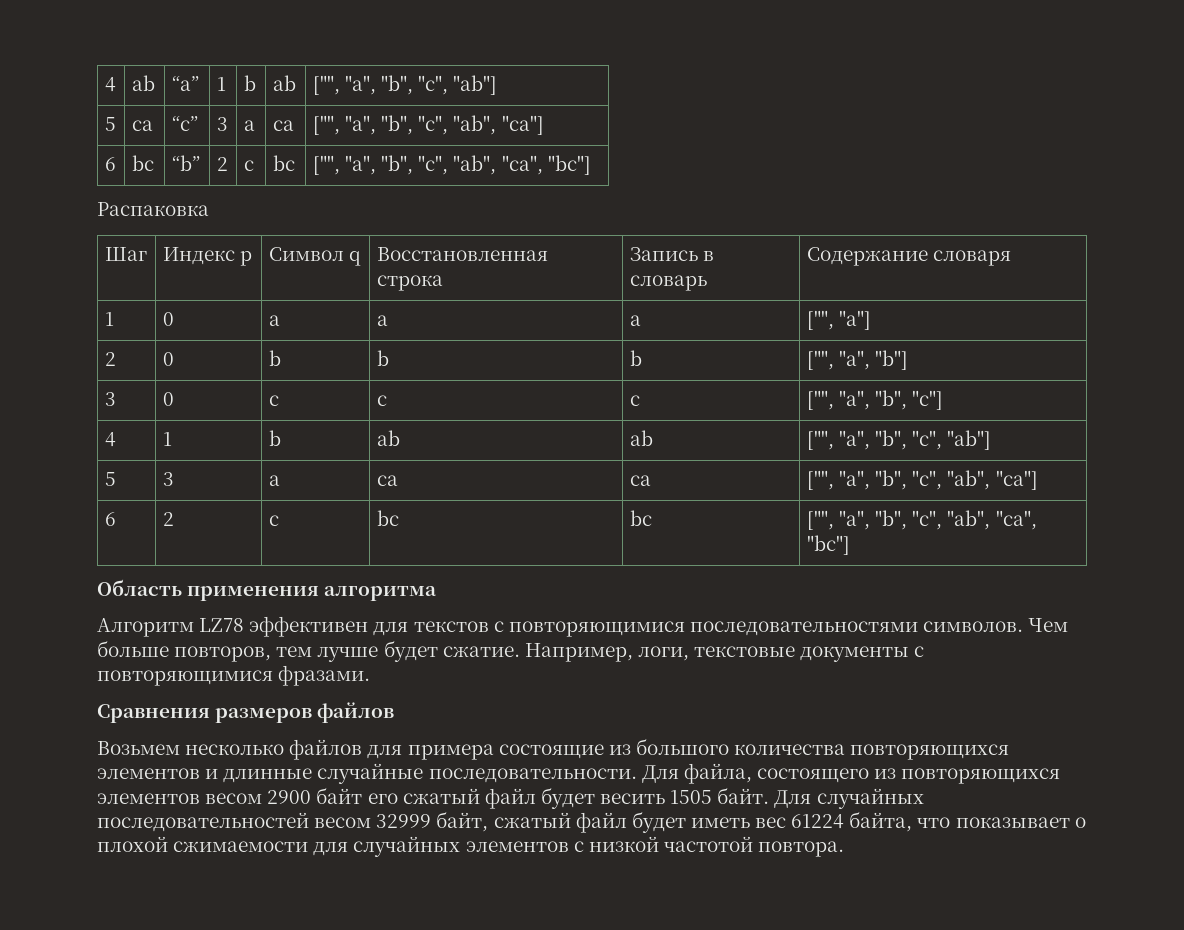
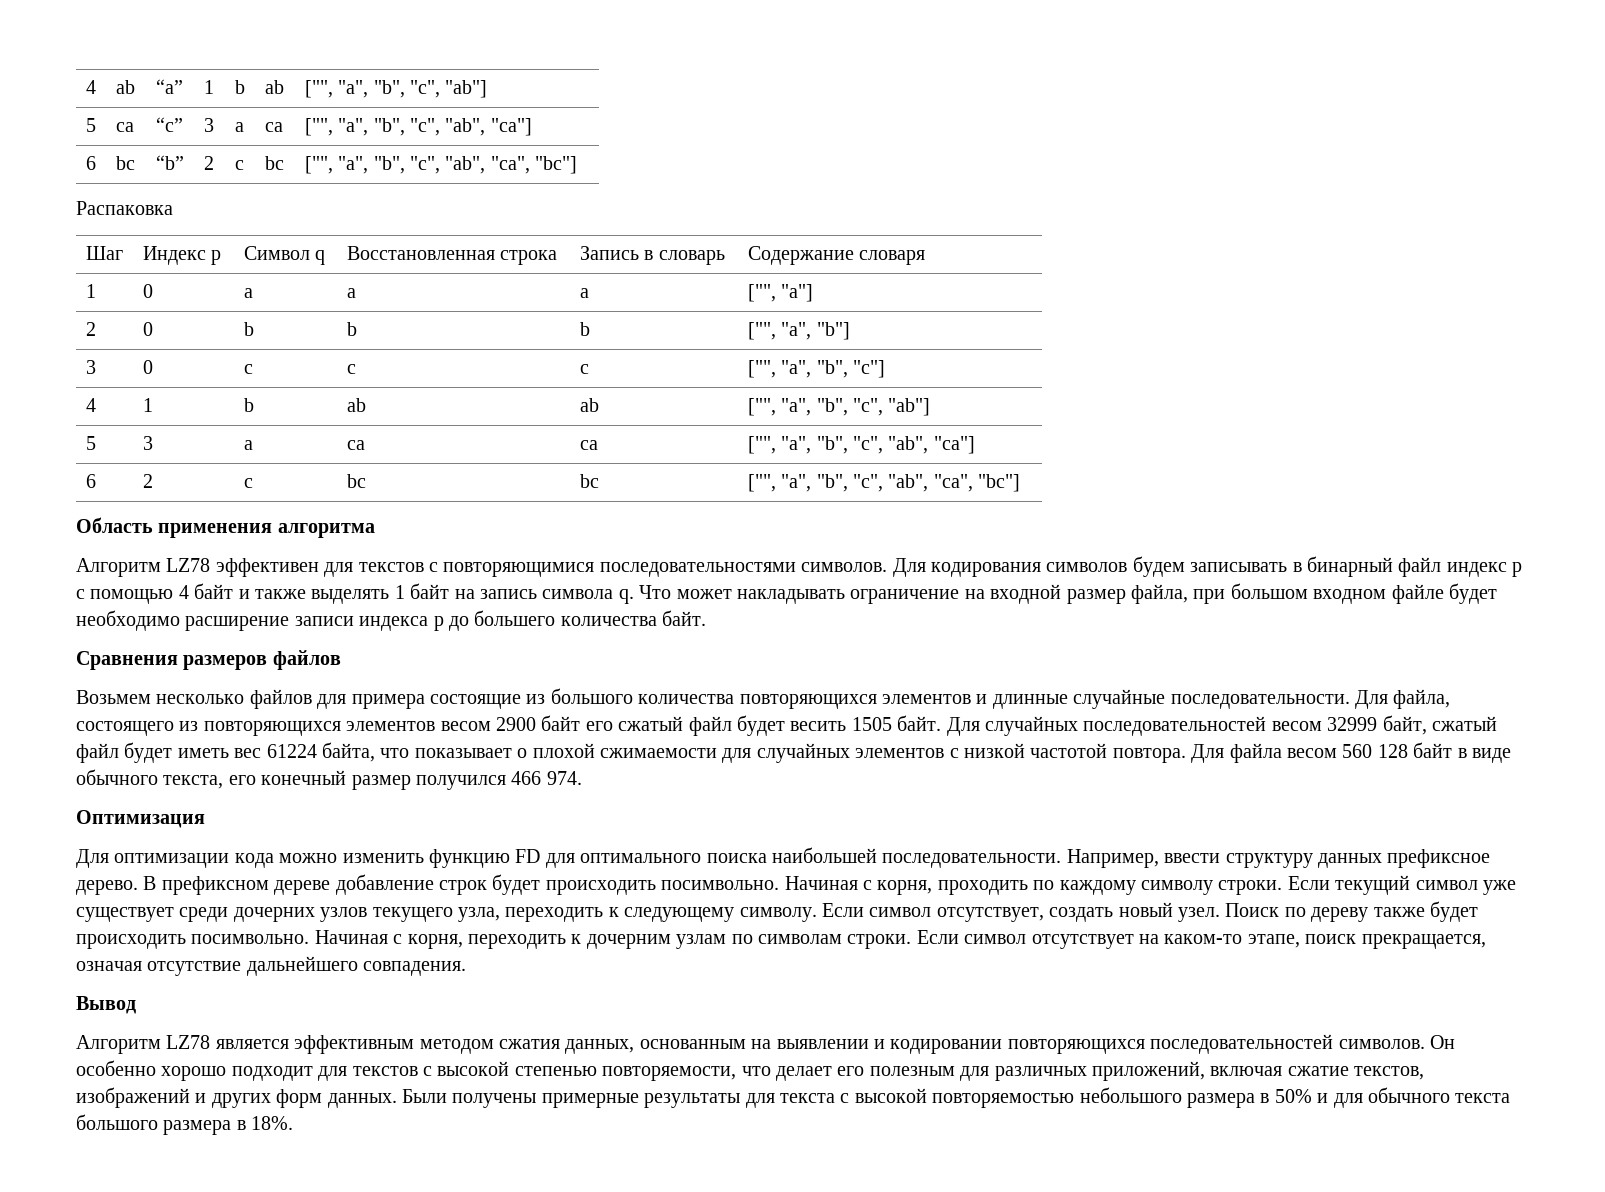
- Чем больше повторов, тем лучше будет сжатие. Например, логи, текстовые документы с повторяющимися фразами.
+ Для кодирования символов будем записывать в бинарный файл индекс p с помощью 4 байт и также выделять 1 байт на запись символа q. Что может накладывать ограничение на входной размер файла, при большом входном файле будет необходимо расширение записи индекса p до большего количества байт.
+ Для файла весом 560 128 байт в виде обычного текста, его конечный размер получился 466 974.
+ Оптимизация
+ Для оптимизации кода можно изменить функцию FD для оптимального поиска наибольшей последовательности. Например, ввести структуру данных префиксное дерево. В префиксном дереве добавление строк будет происходить посимвольно. Начиная с корня, проходить по каждому символу строки. Если текущий символ уже существует среди дочерних узлов текущего узла, переходить к следующему символу. Если символ отсутствует, создать новый узел. Поиск по дереву также будет происходить посимвольно. Начиная с корня, переходить к дочерним узлам по символам строки. Если символ отсутствует на каком-то этапе, поиск прекращается, означая отсутствие дальнейшего совпадения.
+ Вывод
+ Алгоритм LZ78 является эффективным методом сжатия данных, основанным на выявлении и кодировании повторяющихся последовательностей символов. Он особенно хорошо подходит для текстов с высокой степенью повторяемости, что делает его полезным для различных приложений, включая сжатие текстов, изображений и других форм данных. Были получены примерные результаты для текста с высокой повторяемостью небольшого размера в 50% и для обычного текста большого размера в 18%.

